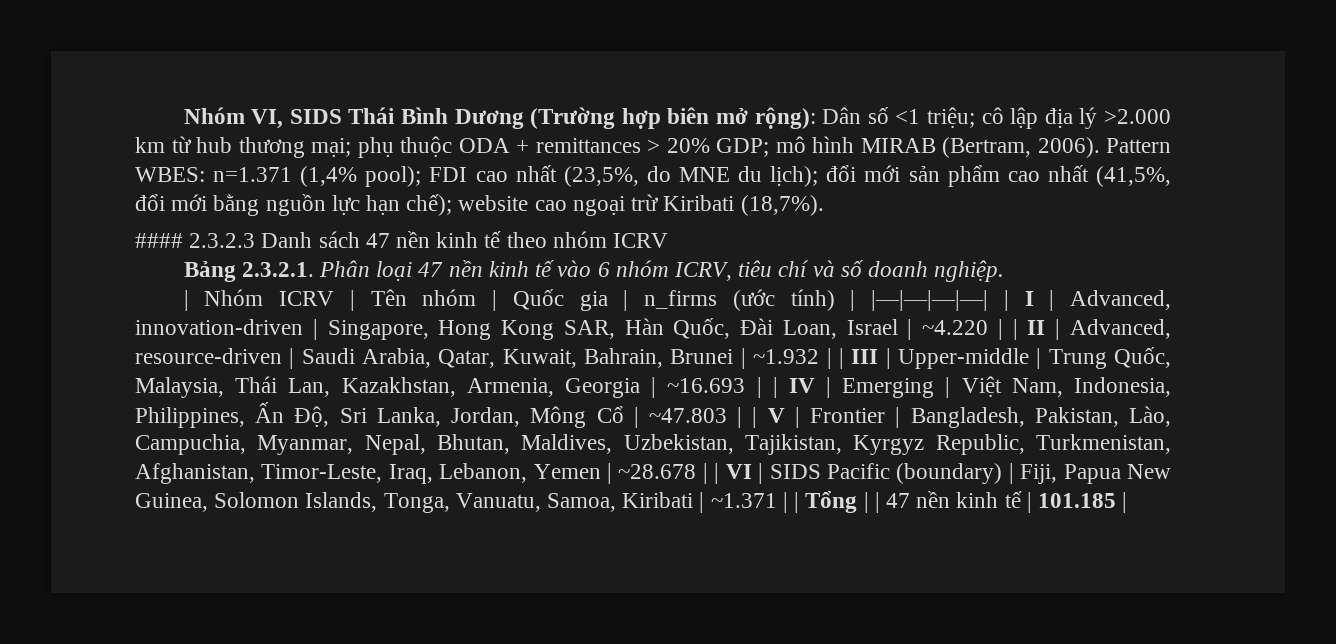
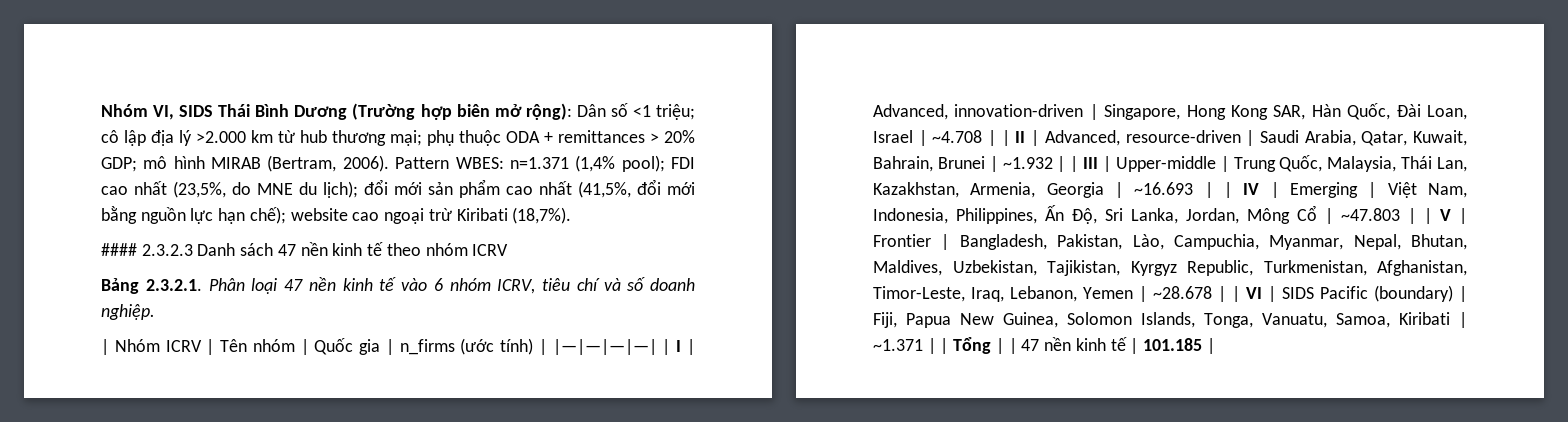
- | Nhóm ICRV | Tên nhóm | Quốc gia | n_firms (ước tính) | |—|—|—|—| | I | Advanced, innovation-driven | Singapore, Hong Kong SAR, Hàn Quốc, Đài Loan, Israel | ~4.220 | | II | Advanced, resource-driven | Saudi Arabia, Qatar, Kuwait, Bahrain, Brunei | ~1.932 | | III | Upper-middle | Trung Quốc, Malaysia, Thái Lan, Kazakhstan, Armenia, Georgia | ~16.693 | | IV | Emerging | Việt Nam, Indonesia, Philippines, Ấn Độ, Sri Lanka, Jordan, Mông Cổ | ~47.803 | | V | Frontier | Bangladesh, Pakistan, Lào, Campuchia, Myanmar, Nepal, Bhutan, Maldives, Uzbekistan, Tajikistan, Kyrgyz Republic, Turkmenistan, Afghanistan, Timor-Leste, Iraq, Lebanon, Yemen | ~28.678 | | VI | SIDS Pacific (boundary) | Fiji, Papua New Guinea, Solomon Islands, Tonga, Vanuatu, Samoa, Kiribati | ~1.371 | | Tổng | | 47 nền kinh tế | 101.185 |
+ | Nhóm ICRV | Tên nhóm | Quốc gia | n_firms (ước tính) | |—|—|—|—| | I | Advanced, innovation-driven | Singapore, Hong Kong SAR, Hàn Quốc, Đài Loan, Israel | ~4.708 | | II | Advanced, resource-driven | Saudi Arabia, Qatar, Kuwait, Bahrain, Brunei | ~1.932 | | III | Upper-middle | Trung Quốc, Malaysia, Thái Lan, Kazakhstan, Armenia, Georgia | ~16.693 | | IV | Emerging | Việt Nam, Indonesia, Philippines, Ấn Độ, Sri Lanka, Jordan, Mông Cổ | ~47.803 | | V | Frontier | Bangladesh, Pakistan, Lào, Campuchia, Myanmar, Nepal, Bhutan, Maldives, Uzbekistan, Tajikistan, Kyrgyz Republic, Turkmenistan, Afghanistan, Timor-Leste, Iraq, Lebanon, Yemen | ~28.678 | | VI | SIDS Pacific (boundary) | Fiji, Papua New Guinea, Solomon Islands, Tonga, Vanuatu, Samoa, Kiribati | ~1.371 | | Tổng | | 47 nền kinh tế | 101.185 |

